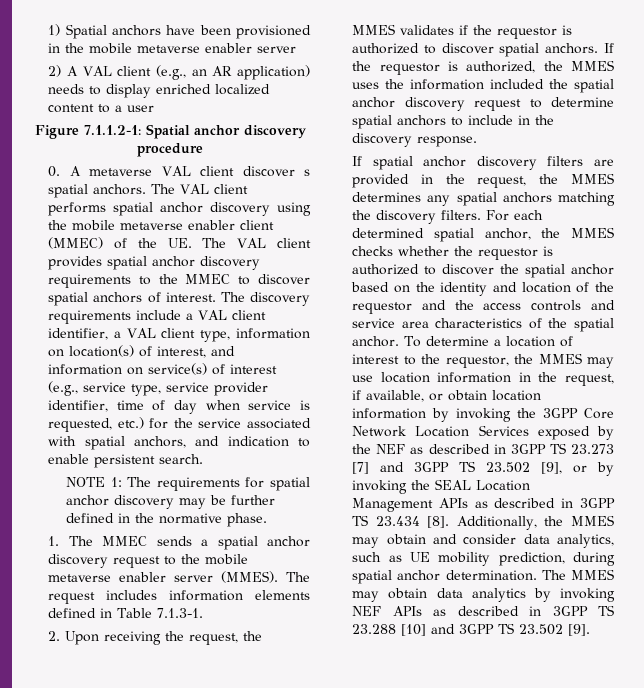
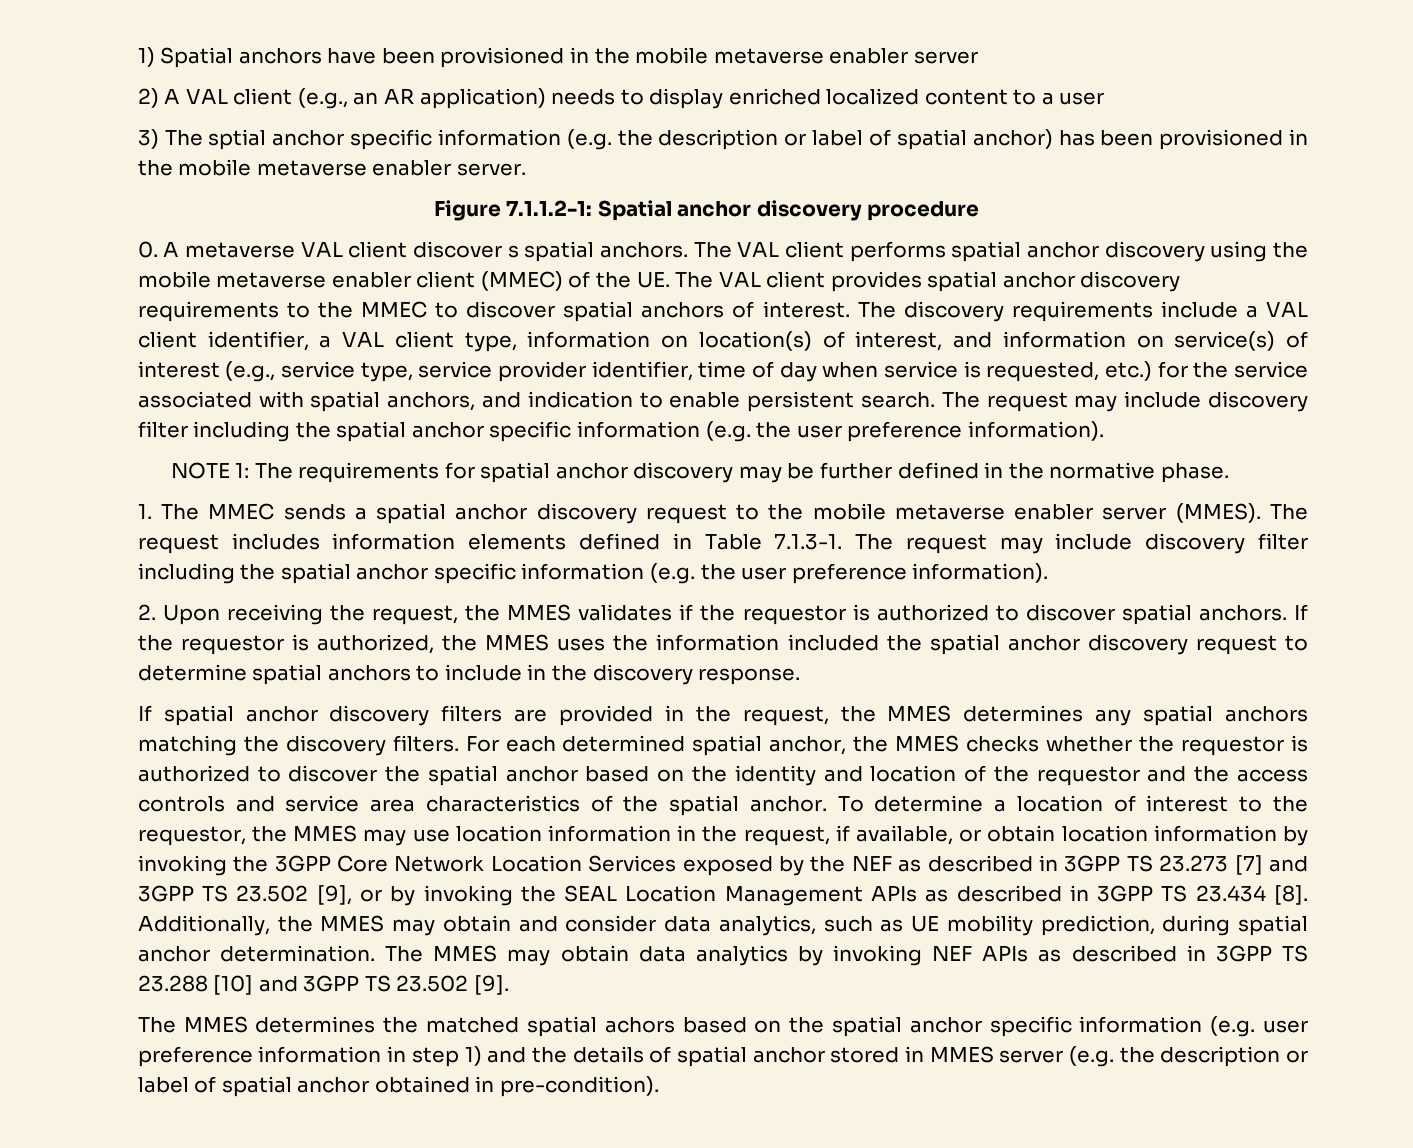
+ 3) The sptial anchor specific information (e.g. the description or label of spatial anchor) has been provisioned in the mobile metaverse enabler server.
- The discovery requirements include a VAL client identifier, a VAL client type, information on location(s) of interest, and information on service(s) of interest (e.g., service type, service provider identifier, time of day when service is requested, etc.) for the service associated with spatial anchors, and indication to enable persistent search.
+ The discovery requirements include a VAL client identifier, a VAL client type, information on location(s) of interest, and information on service(s) of interest (e.g., service type, service provider identifier, time of day when service is requested, etc.) for the service associated with spatial anchors, and indication to enable persistent search. The request may include discovery filter including the spatial anchor specific information (e.g. the user preference information).
- The request includes information elements defined in Table 7.1.3-1.
+ The request includes information elements defined in Table 7.1.3-1. The request may include discovery filter including the spatial anchor specific information (e.g. the user preference information).
+ The MMES determines the matched spatial achors based on the spatial anchor specific information (e.g. user preference information in step 1) and the details of spatial anchor stored in MMES server (e.g. the description or label of spatial anchor obtained in pre-condition).

